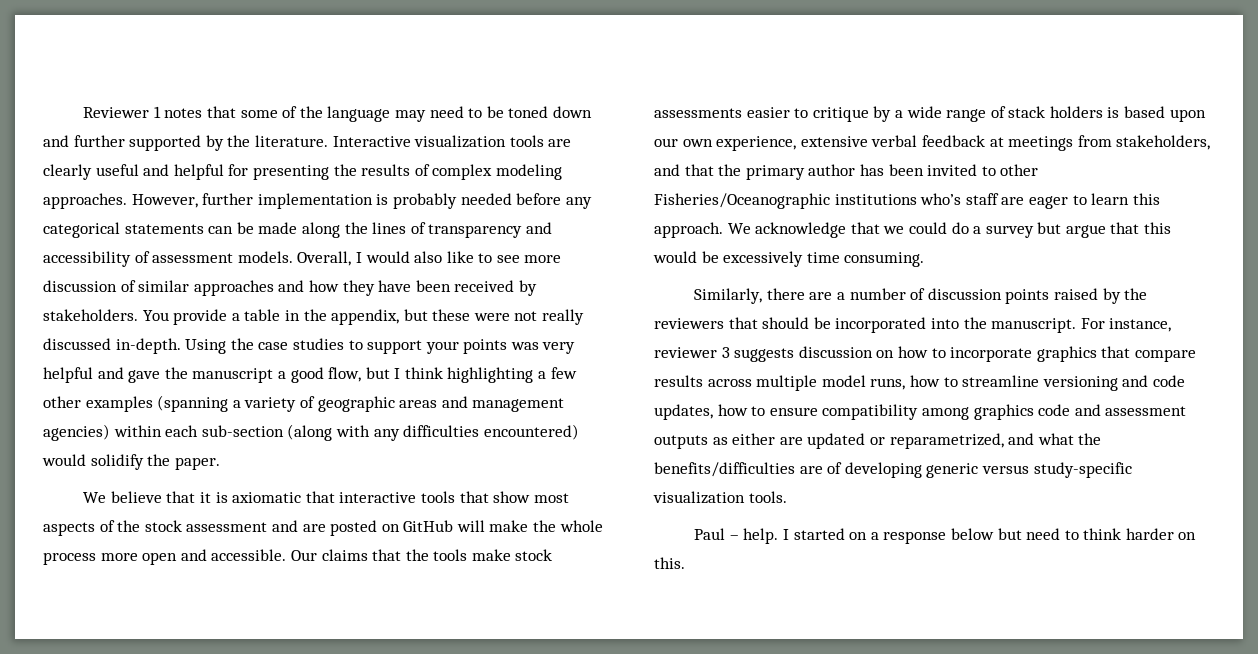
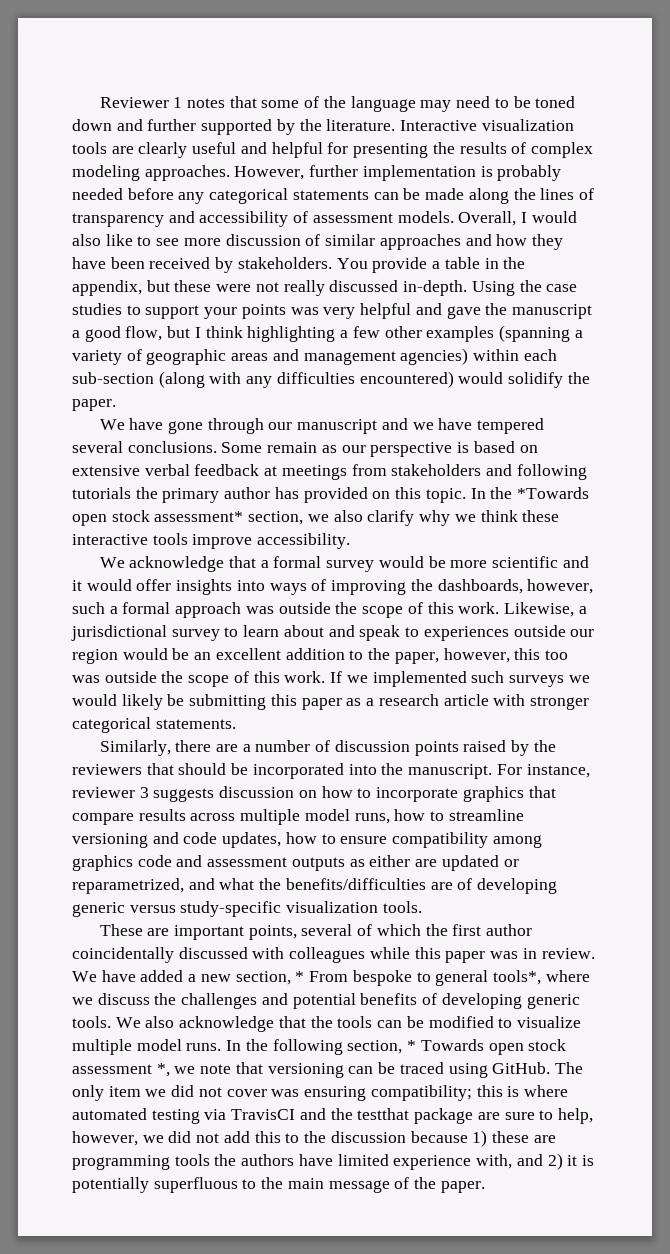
- We believe that it is axiomatic that interactive tools that show most aspects of the stock assessment and are posted on GitHub will make the whole process more open and accessible. Our claims that the tools make stock assessments easier to critique by a wide range of stack holders is based upon our own experience, extensive verbal feedback at meetings from stakeholders, and that the primary author has been invited to other Fisheries/Oceanographic institutions who’s staff are eager to learn this approach. We acknowledge that we could do a survey but argue that this would be excessively time consuming.
+ We have gone through our manuscript and we have tempered several conclusions. Some remain as our perspective is based on extensive verbal feedback at meetings from stakeholders and following tutorials the primary author has provided on this topic. In the *Towards open stock assessment* section, we also clarify why we think these interactive tools improve accessibility.
+ We acknowledge that a formal survey would be more scientific and it would offer insights into ways of improving the dashboards, however, such a formal approach was outside the scope of this work. Likewise, a jurisdictional survey to learn about and speak to experiences outside our region would be an excellent addition to the paper, however, this too was outside the scope of this work. If we implemented such surveys we would likely be submitting this paper as a research article with stronger categorical statements.
- Paul – help. I started on a response below but need to think harder on this.
+ These are important points, several of which the first author coincidentally discussed with colleagues while this paper was in review. We have added a new section, * From bespoke to general tools*, where we discuss the challenges and potential benefits of developing generic tools. We also acknowledge that the tools can be modified to visualize multiple model runs. In the following section, * Towards open stock assessment *, we note that versioning can be traced using GitHub. The only item we did not cover was ensuring compatibility; this is where automated testing via TravisCI and the testthat package are sure to help, however, we did not add this to the discussion because 1) these are programming tools the authors have limited experience with, and 2) it is potentially superfluous to the main message of the paper.

